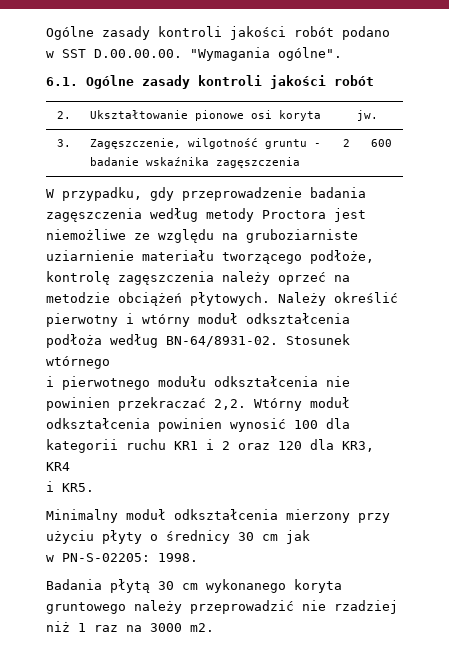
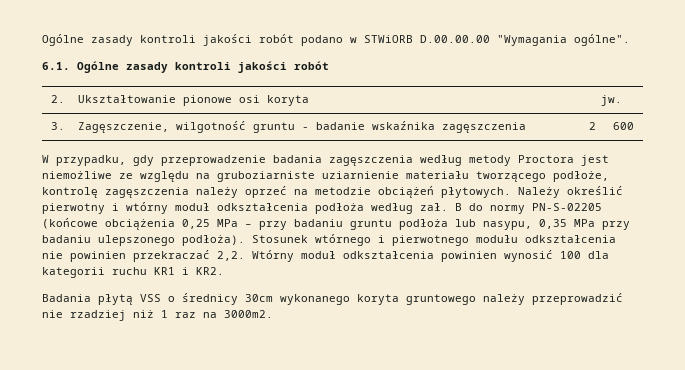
- Ogólne zasady kontroli jakości robót podano w SST D.00.00.00. "Wymagania ogólne".
+ Ogólne zasady kontroli jakości robót podano w STWiORB D.00.00.00 "Wymagania ogólne".
- Należy określić pierwotny i wtórny moduł odkształcenia podłoża według BN-64/8931-02.
+ Należy określić pierwotny i wtórny moduł odkształcenia podłoża według zał. B do normy PN-S-02205 (końcowe obciążenia 0,25 MPa – przy badaniu gruntu podłoża lub nasypu, 0,35 MPa przy badaniu ulepszonego podłoża).
- Stosunek wtórnego
- i pierwotnego modułu odkształcenia nie powinien przekraczać 2,2.
+ Stosunek wtórnego i pierwotnego modułu odkształcenia nie powinien przekraczać 2,2.
- Wtórny moduł odkształcenia powinien wynosić 100 dla kategorii ruchu KR1 i 2 oraz 120 dla KR3, KR4
- i KR5.
- Minimalny moduł odkształcenia mierzony przy użyciu płyty o średnicy 30 cm jak
- w PN-S-02205: 1998.
- Badania płytą 30 cm wykonanego koryta gruntowego należy przeprowadzić nie rzadziej niż 1 raz na 3000 m2.
+ Wtórny moduł odkształcenia powinien wynosić 100 dla kategorii ruchu KR1 i KR2.
+ Badania płytą VSS o średnicy 30cm wykonanego koryta gruntowego należy przeprowadzić nie rzadziej niż 1 raz na 3000m2.

